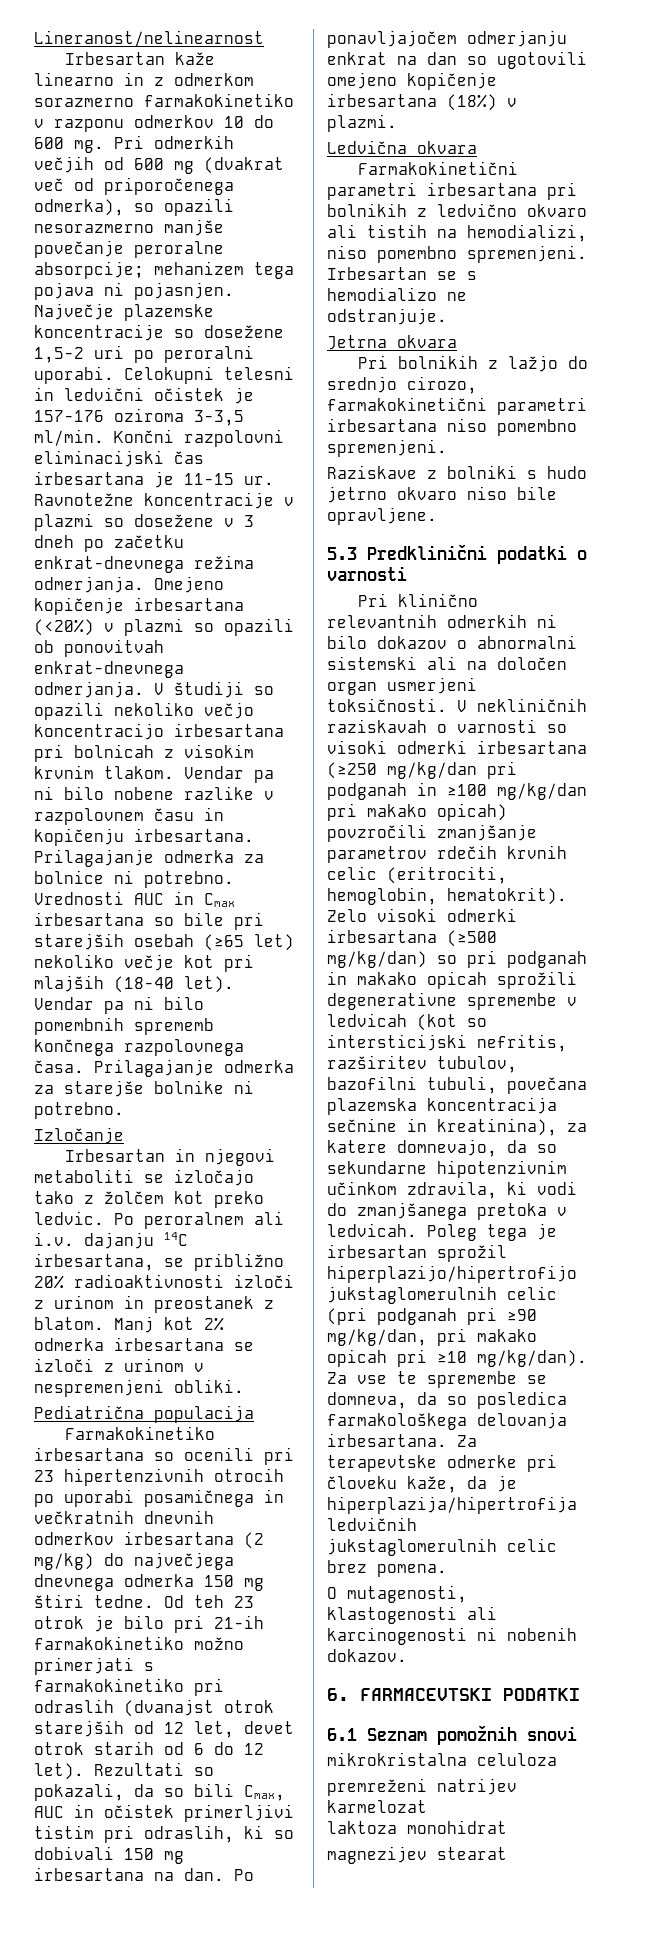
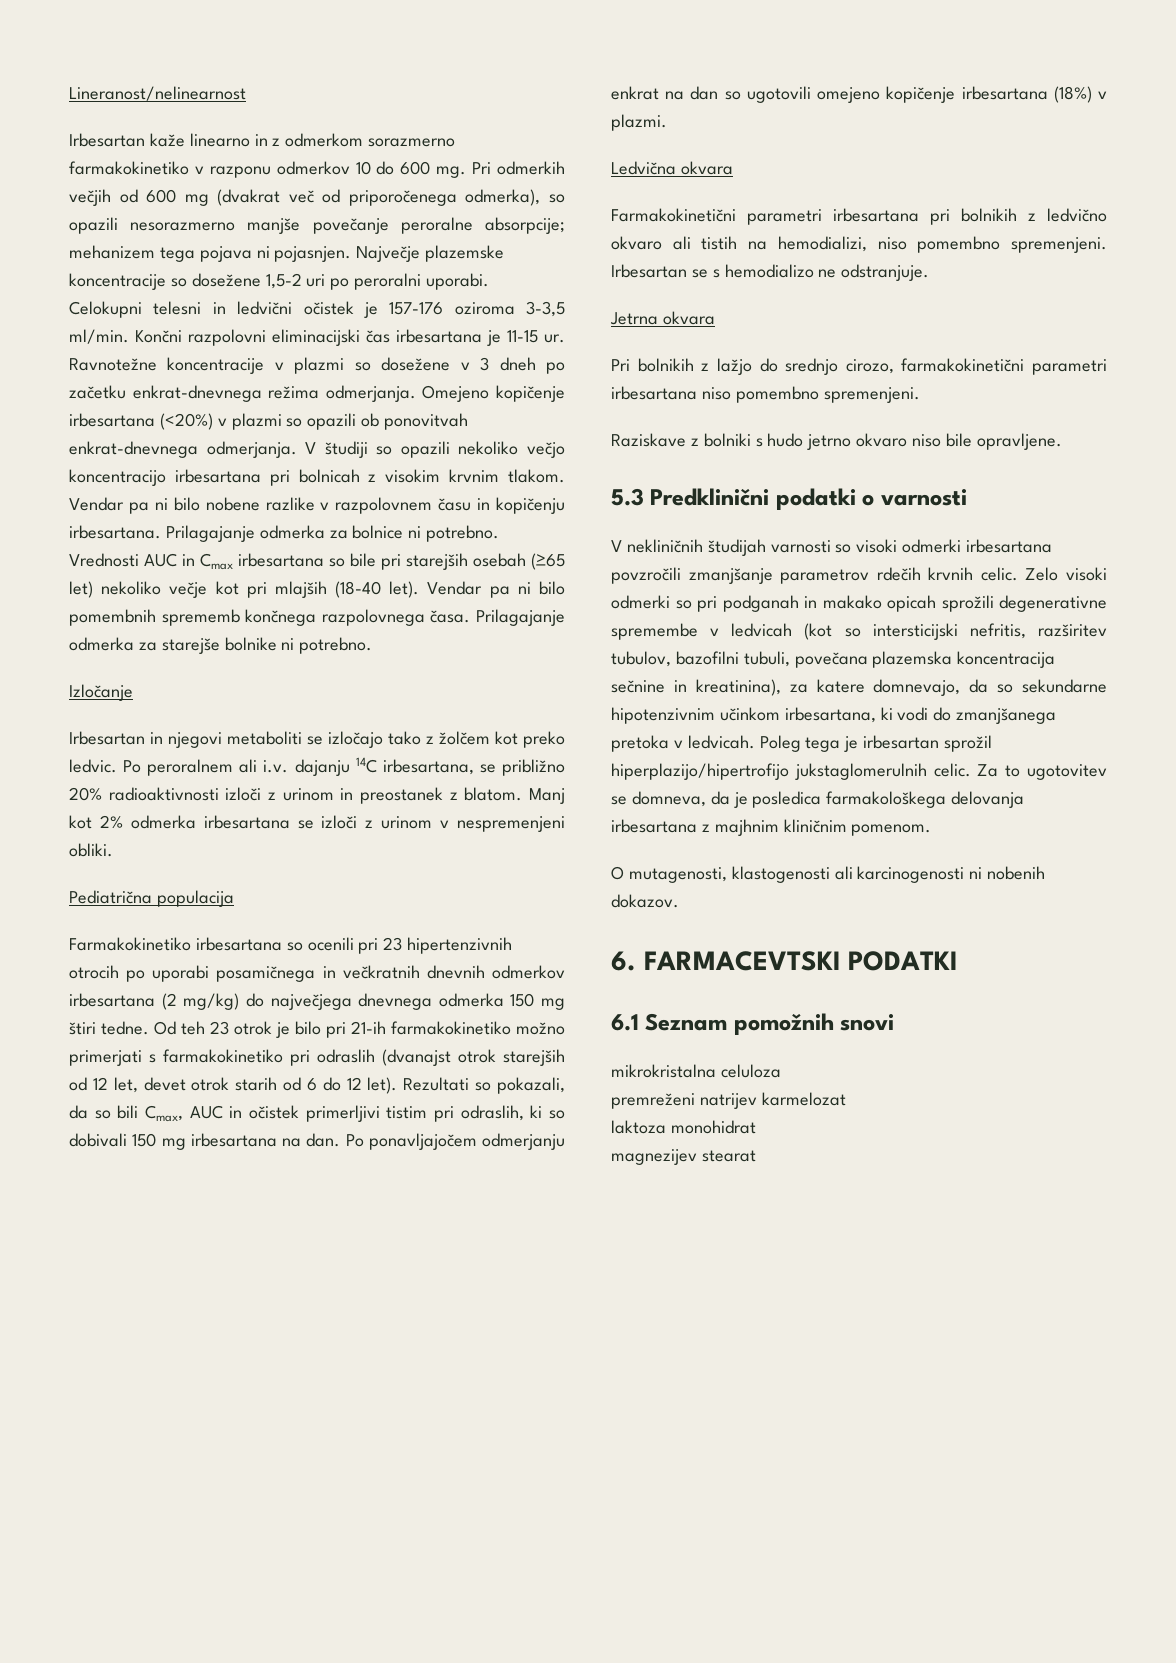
- Pri klinično relevantnih odmerkih ni bilo dokazov o abnormalni sistemski ali na določen organ usmerjeni toksičnosti. V nekliničnih raziskavah o varnosti so visoki odmerki irbesartana (≥250 mg/kg/dan pri podganah in ≥100 mg/kg/dan pri makako opicah) povzročili zmanjšanje parametrov rdečih krvnih celic (eritrociti, hemoglobin, hematokrit). Zelo visoki odmerki irbesartana (≥500 mg/kg/dan) so pri podganah in makako opicah sprožili degenerativne spremembe v ledvicah (kot so intersticijski nefritis, razširitev tubulov, bazofilni tubuli, povečana plazemska koncentracija sečnine in kreatinina), za katere domnevajo, da so sekundarne hipotenzivnim učinkom zdravila, ki vodi do zmanjšanega pretoka v ledvicah.
+ V nekliničnih študijah varnosti so visoki odmerki irbesartana povzročili zmanjšanje parametrov rdečih krvnih celic. Zelo visoki odmerki so pri podganah in makako opicah sprožili degenerativne spremembe v ledvicah (kot so intersticijski nefritis, razširitev tubulov, bazofilni tubuli, povečana plazemska koncentracija sečnine in kreatinina), za katere domnevajo, da so sekundarne hipotenzivnim učinkom irbesartana, ki vodi do zmanjšanega pretoka v ledvicah.
- Poleg tega je irbesartan sprožil hiperplazijo/hipertrofijo jukstaglomerulnih celic (pri podganah pri ≥90 mg/kg/dan, pri makako opicah pri ≥10 mg/kg/dan). Za vse te spremembe se domneva, da so posledica farmakološkega delovanja irbesartana. Za terapevtske odmerke pri človeku kaže, da je hiperplazija/hipertrofija ledvičnih jukstaglomerulnih celic brez pomena.
+ Poleg tega je irbesartan sprožil hiperplazijo/hipertrofijo jukstaglomerulnih celic. Za to ugotovitev se domneva, da je posledica farmakološkega delovanja irbesartana z majhnim kliničnim pomenom.

